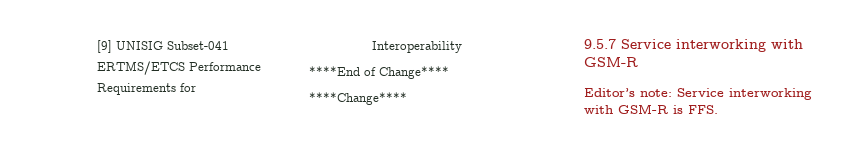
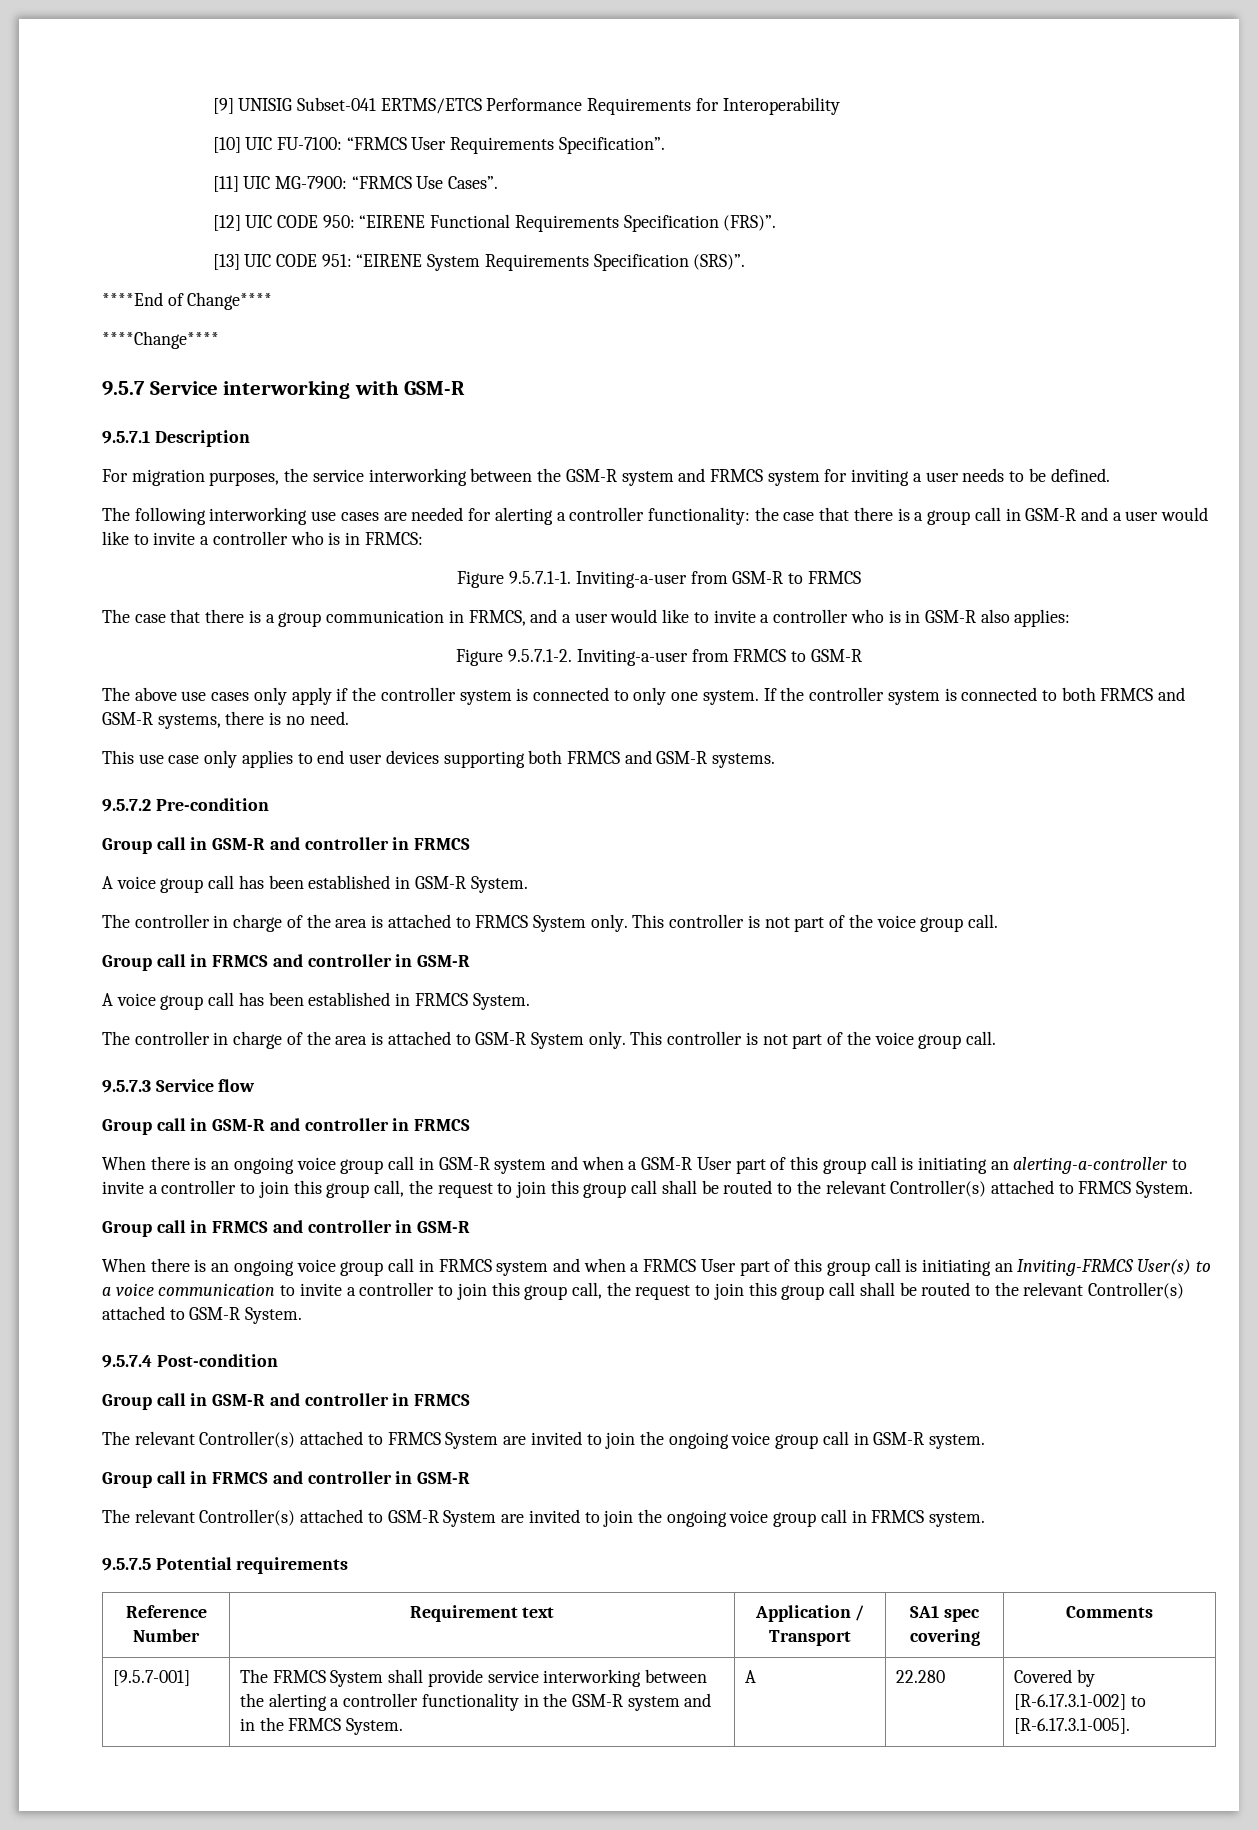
+ [10] UIC FU-7100: “FRMCS User Requirements Specification”.
+ [11] UIC MG-7900: “FRMCS Use Cases”.
+ [12] UIC CODE 950: “EIRENE Functional Requirements Specification (FRS)”.
+ [13] UIC CODE 951: “EIRENE System Requirements Specification (SRS)”.
- Editor’s note: Service interworking with GSM-R is FFS.
+ 9.5.7.1 Description
+ For migration purposes, the service interworking between the GSM-R system and FRMCS system for inviting a user needs to be defined.
+ The following interworking use cases are needed for alerting a controller functionality: the case that there is a group call in GSM-R and a user would like to invite a controller who is in FRMCS:
+ Figure 9.5.7.1-1. Inviting-a-user from GSM-R to FRMCS
+ The case that there is a group communication in FRMCS, and a user would like to invite a controller who is in GSM-R also applies:
+ Figure 9.5.7.1-2. Inviting-a-user from FRMCS to GSM-R
+ The above use cases only apply if the controller system is connected to only one system. If the controller system is connected to both FRMCS and GSM-R systems, there is no need.
+ This use case only applies to end user devices supporting both FRMCS and GSM-R systems.
+ 9.5.7.2 Pre-condition
+ Group call in GSM-R and controller in FRMCS
+ A voice group call has been established in GSM-R System.
+ The controller in charge of the area is attached to FRMCS System only. This controller is not part of the voice group call.
+ Group call in FRMCS and controller in GSM-R
+ A voice group call has been established in FRMCS System.
+ The controller in charge of the area is attached to GSM-R System only. This controller is not part of the voice group call.
+ 9.5.7.3 Service flow
+ Group call in GSM-R and controller in FRMCS
+ When there is an ongoing voice group call in GSM-R system and when a GSM-R User part of this group call is initiating an alerting-a-controller to invite a controller to join this group call, the request to join this group call shall be routed to the relevant Controller(s) attached to FRMCS System.
+ Group call in FRMCS and controller in GSM-R
+ When there is an ongoing voice group call in FRMCS system and when a FRMCS User part of this group call is initiating an Inviting-FRMCS User(s) to a voice communication to invite a controller to join this group call, the request to join this group call shall be routed to the relevant Controller(s) attached to GSM-R System.
+ 9.5.7.4 Post-condition
+ Group call in GSM-R and controller in FRMCS
+ The relevant Controller(s) attached to FRMCS System are invited to join the ongoing voice group call in GSM-R system.
+ Group call in FRMCS and controller in GSM-R
+ The relevant Controller(s) attached to GSM-R System are invited to join the ongoing voice group call in FRMCS system.
+ 9.5.7.5 Potential requirements
+ Reference Number | Requirement text | Application / Transport | SA1 spec covering | Comments
+ [9.5.7-001] | The FRMCS System shall provide service interworking between the alerting a controller functionality in the GSM-R system and in the FRMCS System. | A | 22.280 | Covered by [R-6.17.3.1-002] to [R-6.17.3.1-005].

